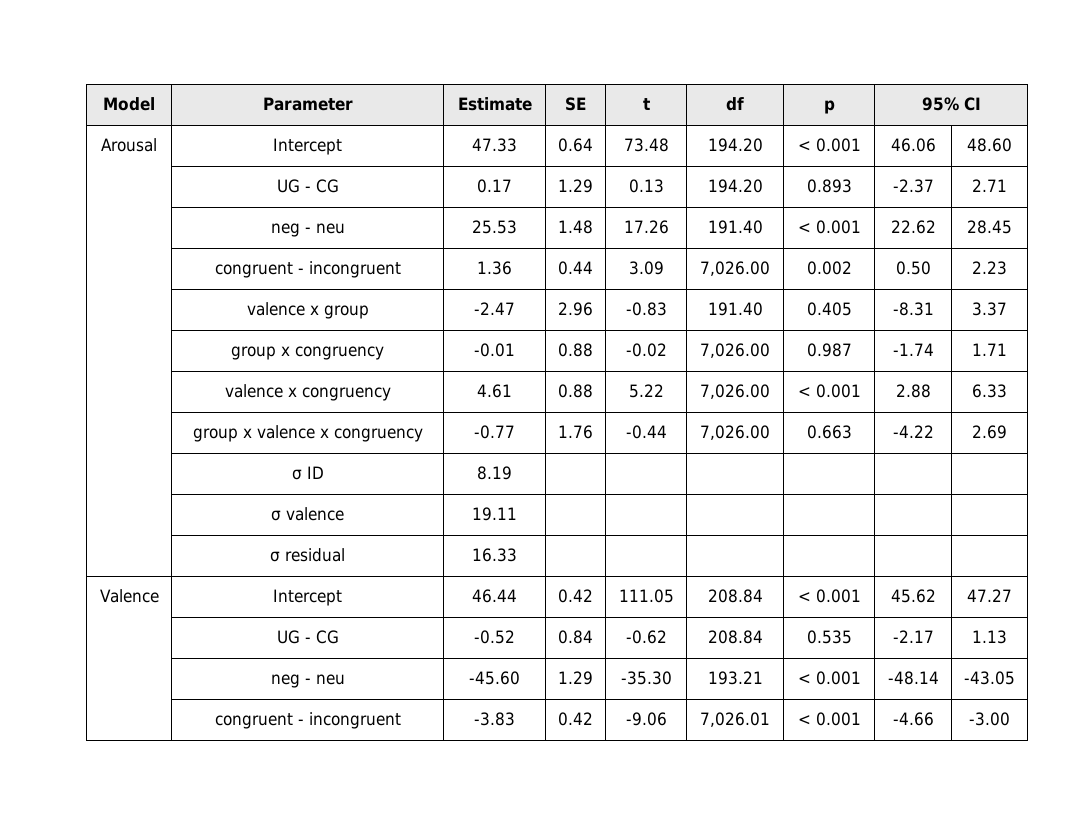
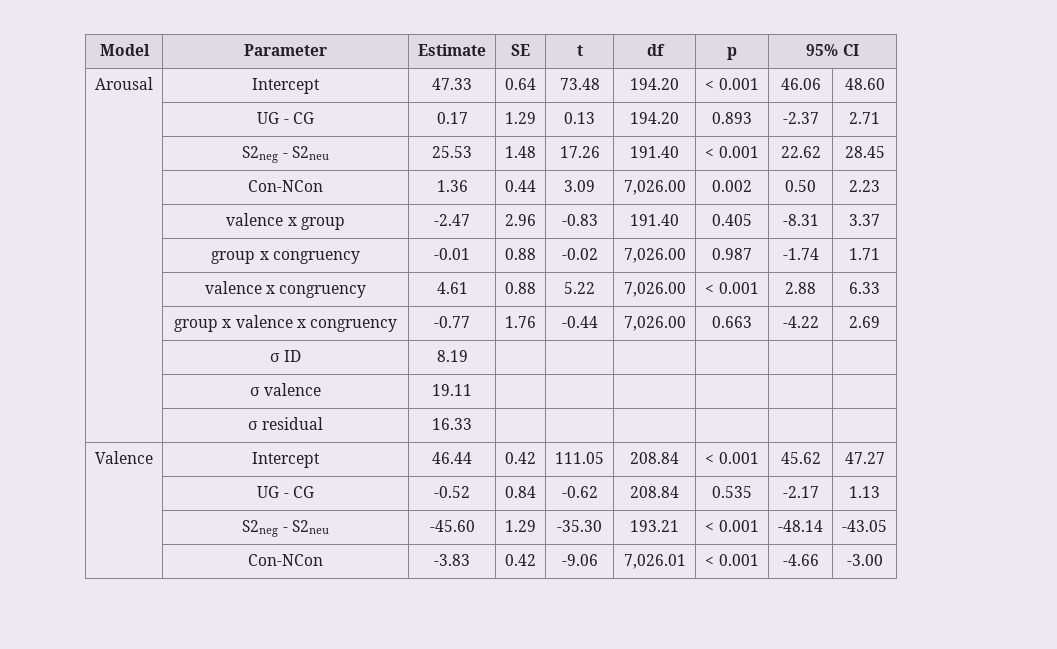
- | neg - neu | 25.53 | 1.48 | 17.26 | 191.40 | < 0.001 | 22.62 | 28.45
+ | S2neg - S2neu | 25.53 | 1.48 | 17.26 | 191.40 | < 0.001 | 22.62 | 28.45
- | congruent - incongruent | 1.36 | 0.44 | 3.09 | 7,026.00 | 0.002 | 0.50 | 2.23
+ | Con-NCon | 1.36 | 0.44 | 3.09 | 7,026.00 | 0.002 | 0.50 | 2.23
- | neg - neu | -45.60 | 1.29 | -35.30 | 193.21 | < 0.001 | -48.14 | -43.05
+ | S2neg - S2neu | -45.60 | 1.29 | -35.30 | 193.21 | < 0.001 | -48.14 | -43.05
- | congruent - incongruent | -3.83 | 0.42 | -9.06 | 7,026.01 | < 0.001 | -4.66 | -3.00
+ | Con-NCon | -3.83 | 0.42 | -9.06 | 7,026.01 | < 0.001 | -4.66 | -3.00

